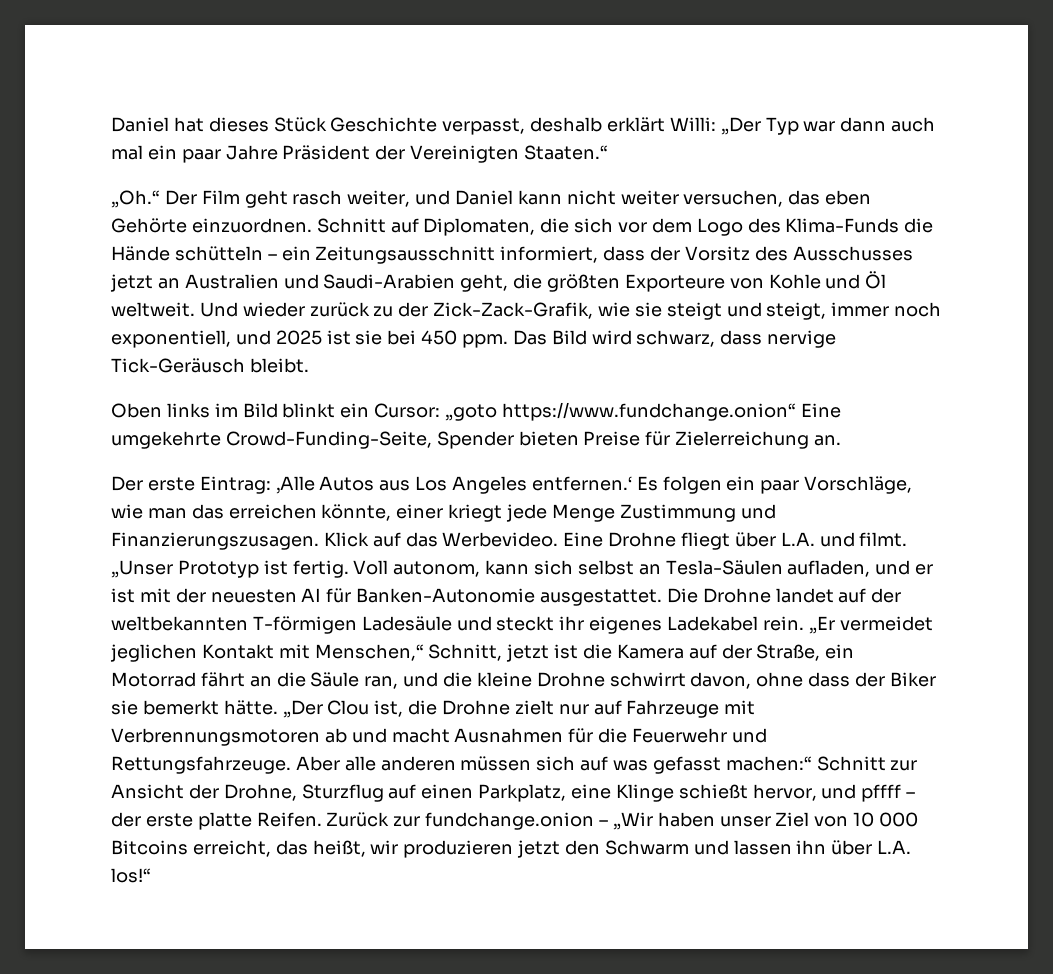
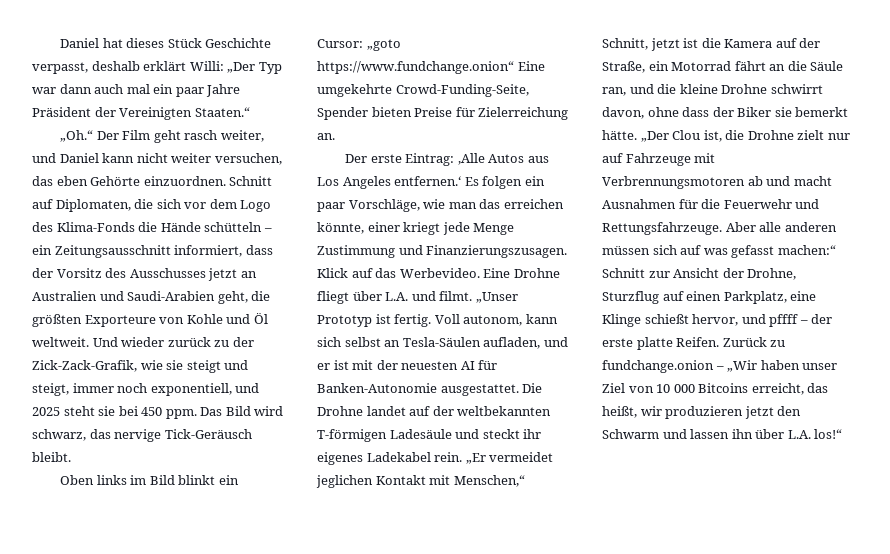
- Schnitt auf Diplomaten, die sich vor dem Logo des Klima-Funds die Hände schütteln – ein Zeitungsausschnitt informiert, dass der Vorsitz des Ausschusses jetzt an Australien und Saudi-Arabien geht, die größten Exporteure von Kohle und Öl weltweit.
+ Schnitt auf Diplomaten, die sich vor dem Logo des Klima-Fonds die Hände schütteln – ein Zeitungsausschnitt informiert, dass der Vorsitz des Ausschusses jetzt an Australien und Saudi-Arabien geht, die größten Exporteure von Kohle und Öl weltweit.
- Und wieder zurück zu der Zick-Zack-Grafik, wie sie steigt und steigt, immer noch exponentiell, und 2025 ist sie bei 450 ppm.
+ Und wieder zurück zu der Zick-Zack-Grafik, wie sie steigt und steigt, immer noch exponentiell, und 2025 steht sie bei 450 ppm.
- Das Bild wird schwarz, dass nervige Tick-Geräusch bleibt.
+ Das Bild wird schwarz, das nervige Tick-Geräusch bleibt.
- Zurück zur fundchange.onion – „Wir haben unser Ziel von 10 000 Bitcoins erreicht, das heißt, wir produzieren jetzt den Schwarm und lassen ihn über L.A. los!“
+ Zurück zu fundchange.onion – „Wir haben unser Ziel von 10 000 Bitcoins erreicht, das heißt, wir produzieren jetzt den Schwarm und lassen ihn über L.A. los!“

